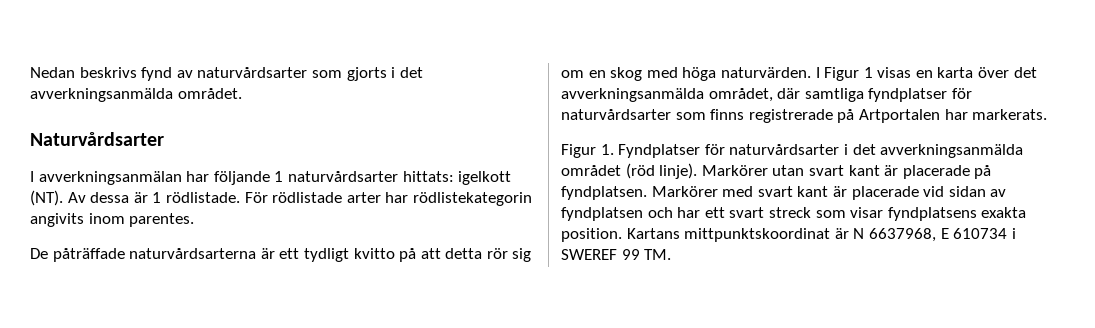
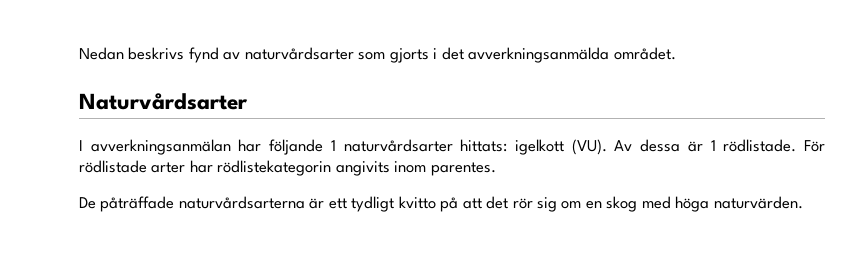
- I avverkningsanmälan har följande 1 naturvårdsarter hittats: igelkott (NT). Av dessa är 1 rödlistade.
+ I avverkningsanmälan har följande 1 naturvårdsarter hittats: igelkott (VU). Av dessa är 1 rödlistade.
- De påträffade naturvårdsarterna är ett tydligt kvitto på att detta rör sig om en skog med höga naturvärden. I Figur 1 visas en karta över det avverkningsanmälda området, där samtliga fyndplatser för naturvårdsarter som finns registrerade på Artportalen har markerats.
- Figur 1. Fyndplatser för naturvårdsarter i det avverkningsanmälda området (röd linje). Markörer utan svart kant är placerade på fyndplatsen. Markörer med svart kant är placerade vid sidan av fyndplatsen och har ett svart streck som visar fyndplatsens exakta position. Kartans mittpunktskoordinat är N 6637968, E 610734 i SWEREF 99 TM.
+ De påträffade naturvårdsarterna är ett tydligt kvitto på att det rör sig om en skog med höga naturvärden.

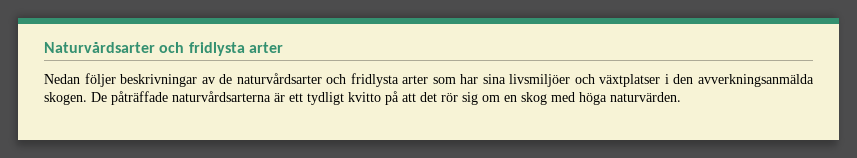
- Nedan beskrivs fynd av naturvårdsarter som gjorts i det avverkningsanmälda området.
- Naturvårdsarter
- I avverkningsanmälan har följande 1 naturvårdsarter hittats: igelkott (VU). Av dessa är 1 rödlistade. För rödlistade arter har rödlistekategorin angivits inom parentes.
- De påträffade naturvårdsarterna är ett tydligt kvitto på att det rör sig om en skog med höga naturvärden.
+ Naturvårdsarter och fridlysta arter
+ Nedan följer beskrivningar av de naturvårdsarter och fridlysta arter som har sina livsmiljöer och växtplatser i den avverkningsanmälda skogen. De påträffade naturvårdsarterna är ett tydligt kvitto på att det rör sig om en skog med höga naturvärden.

